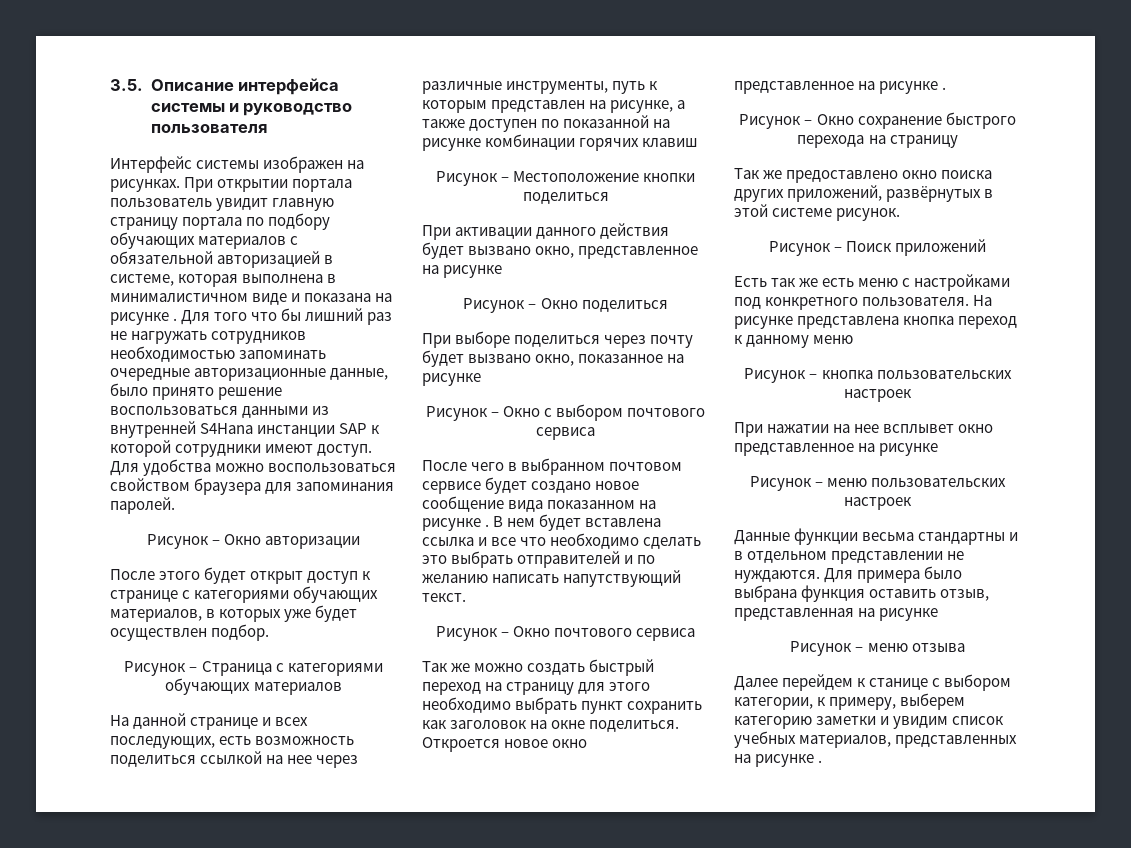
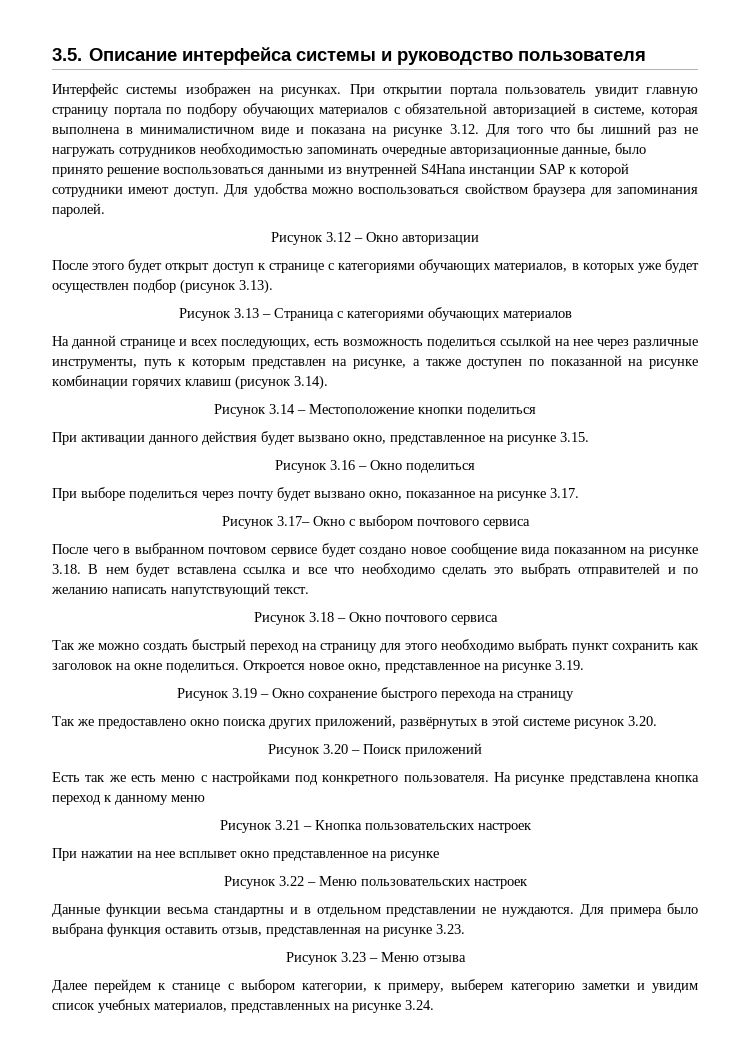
- При открытии портала пользователь увидит главную страницу портала по подбору обучающих материалов с обязательной авторизацией в системе, которая выполнена в минималистичном виде и показана на рисунке . Для того что бы лишний раз не нагружать сотрудников необходимостью запоминать очередные авторизационные данные, было принято решение воспользоваться данными из внутренней S4Hana инстанции SAP к которой сотрудники имеют доступ.
+ При открытии портала пользователь увидит главную страницу портала по подбору обучающих материалов с обязательной авторизацией в системе, которая выполнена в минималистичном виде и показана на рисунке 3.12. Для того что бы лишний раз не нагружать сотрудников необходимостью запоминать очередные авторизационные данные, было принято решение воспользоваться данными из внутренней S4Hana инстанции SAP к которой сотрудники имеют доступ.
- Рисунок – Окно авторизации
+ Рисунок 3.12 – Окно авторизации
- После этого будет открыт доступ к странице с категориями обучающих материалов, в которых уже будет осуществлен подбор.
- Рисунок – Страница с категориями обучающих материалов
+ После этого будет открыт доступ к странице с категориями обучающих материалов, в которых уже будет осуществлен подбор (рисунок 3.13).
+ Рисунок 3.13 – Страница с категориями обучающих материалов
- На данной странице и всех последующих, есть возможность поделиться ссылкой на нее через различные инструменты, путь к которым представлен на рисунке, а также доступен по показанной на рисунке комбинации горячих клавиш
- Рисунок – Местоположение кнопки поделиться
+ На данной странице и всех последующих, есть возможность поделиться ссылкой на нее через различные инструменты, путь к которым представлен на рисунке, а также доступен по показанной на рисунке комбинации горячих клавиш (рисунок 3.14).
+ Рисунок 3.14 – Местоположение кнопки поделиться
- При активации данного действия будет вызвано окно, представленное на рисунке
- Рисунок – Окно поделиться
+ При активации данного действия будет вызвано окно, представленное на рисунке 3.15.
+ Рисунок 3.16 – Окно поделиться
- При выборе поделиться через почту будет вызвано окно, показанное на рисунке
- Рисунок – Окно с выбором почтового сервиса
+ При выборе поделиться через почту будет вызвано окно, показанное на рисунке 3.17.
+ Рисунок 3.17– Окно с выбором почтового сервиса
- После чего в выбранном почтовом сервисе будет создано новое сообщение вида показанном на рисунке . В нем будет вставлена ссылка и все что необходимо сделать это выбрать отправителей и по желанию написать напутствующий текст.
+ После чего в выбранном почтовом сервисе будет создано новое сообщение вида показанном на рисунке 3.18. В нем будет вставлена ссылка и все что необходимо сделать это выбрать отправителей и по желанию написать напутствующий текст.
- Рисунок – Окно почтового сервиса
+ Рисунок 3.18 – Окно почтового сервиса
- Откроется новое окно представленное на рисунке .
- Рисунок – Окно сохранение быстрого перехода на страницу
+ Откроется новое окно, представленное на рисунке 3.19.
+ Рисунок 3.19 – Окно сохранение быстрого перехода на страницу
- Так же предоставлено окно поиска других приложений, развёрнутых в этой системе рисунок.
- Рисунок – Поиск приложений
+ Так же предоставлено окно поиска других приложений, развёрнутых в этой системе рисунок 3.20.
+ Рисунок 3.20 – Поиск приложений
- Рисунок – кнопка пользовательских настроек
+ Рисунок 3.21 – Кнопка пользовательских настроек
- Рисунок – меню пользовательских настроек
+ Рисунок 3.22 – Меню пользовательских настроек
- Для примера было выбрана функция оставить отзыв, представленная на рисунке
- Рисунок – меню отзыва
+ Для примера было выбрана функция оставить отзыв, представленная на рисунке 3.23.
+ Рисунок 3.23 – Меню отзыва
- Далее перейдем к станице с выбором категории, к примеру, выберем категорию заметки и увидим список учебных материалов, представленных на рисунке .
+ Далее перейдем к станице с выбором категории, к примеру, выберем категорию заметки и увидим список учебных материалов, представленных на рисунке 3.24.

